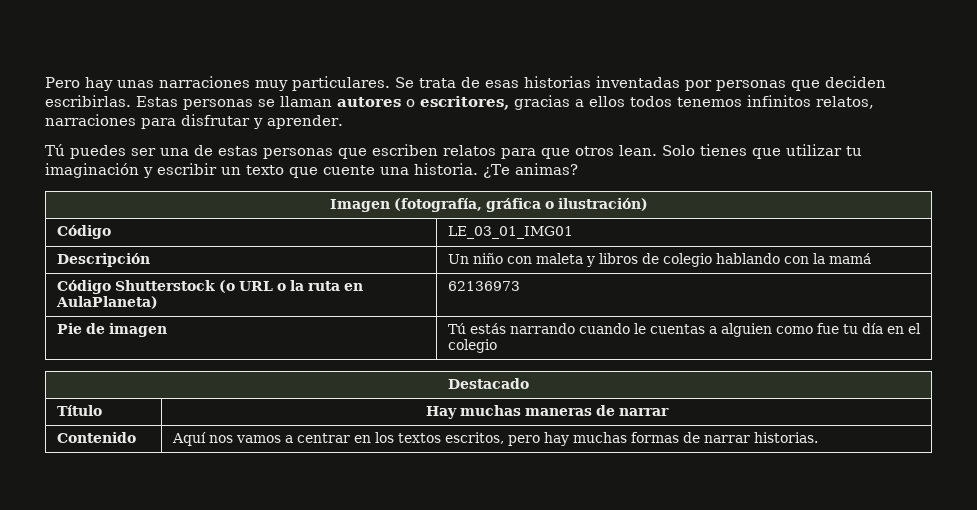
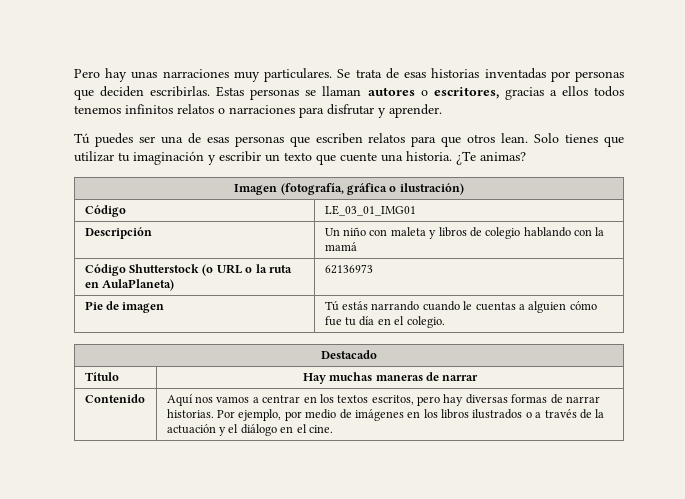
- Estas personas se llaman autores o escritores, gracias a ellos todos tenemos infinitos relatos, narraciones para disfrutar y aprender.
+ Estas personas se llaman autores o escritores, gracias a ellos todos tenemos infinitos relatos o narraciones para disfrutar y aprender.
- Tú puedes ser una de estas personas que escriben relatos para que otros lean.
+ Tú puedes ser una de esas personas que escriben relatos para que otros lean.
- Pie de imagen | Tú estás narrando cuando le cuentas a alguien como fue tu día en el colegio
+ Pie de imagen | Tú estás narrando cuando le cuentas a alguien cómo fue tu día en el colegio.
- Contenido | Aquí nos vamos a centrar en los textos escritos, pero hay muchas formas de narrar historias.
+ Contenido | Aquí nos vamos a centrar en los textos escritos, pero hay diversas formas de narrar historias. Por ejemplo, por medio de imágenes en los libros ilustrados o a través de la actuación y el diálogo en el cine.

